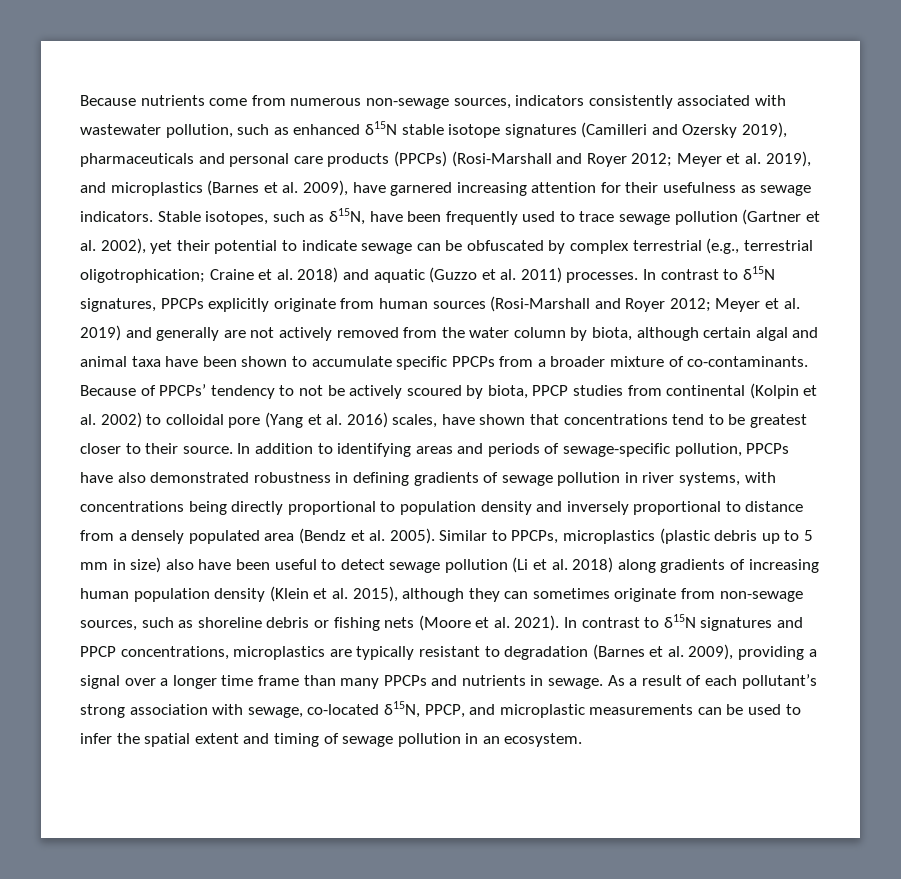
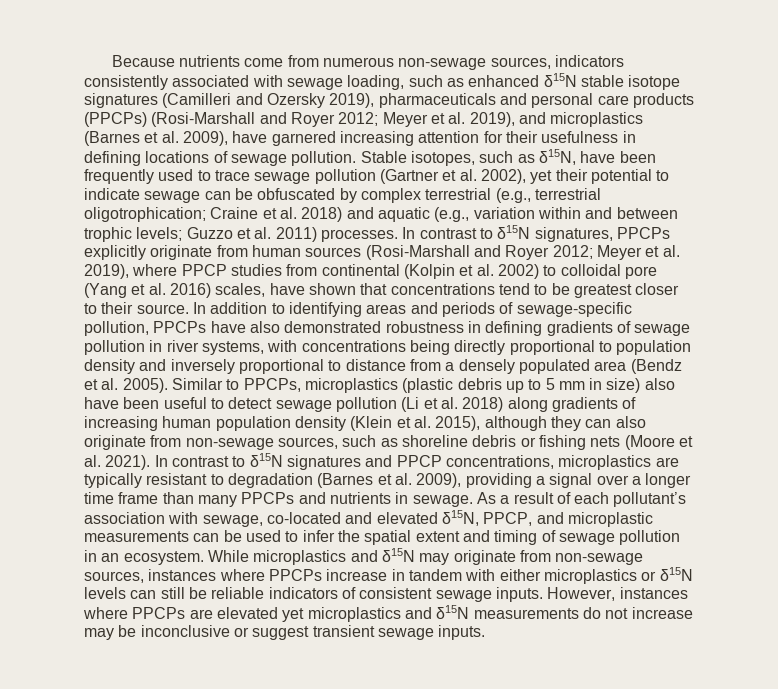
- Because nutrients come from numerous non-sewage sources, indicators consistently associated with wastewater pollution, such as enhanced δ15N stable isotope signatures (Camilleri and Ozersky 2019), pharmaceuticals and personal care products (PPCPs) (Rosi-Marshall and Royer 2012; Meyer et al. 2019), and microplastics (Barnes et al. 2009), have garnered increasing attention for their usefulness as sewage indicators.
+ Because nutrients come from numerous non-sewage sources, indicators consistently associated with sewage loading, such as enhanced δ15N stable isotope signatures (Camilleri and Ozersky 2019), pharmaceuticals and personal care products (PPCPs) (Rosi-Marshall and Royer 2012; Meyer et al. 2019), and microplastics (Barnes et al. 2009), have garnered increasing attention for their usefulness in defining locations of sewage pollution.
- Stable isotopes, such as δ15N, have been frequently used to trace sewage pollution (Gartner et al. 2002), yet their potential to indicate sewage can be obfuscated by complex terrestrial (e.g., terrestrial oligotrophication; Craine et al. 2018) and aquatic (Guzzo et al. 2011) processes.
+ Stable isotopes, such as δ15N, have been frequently used to trace sewage pollution (Gartner et al. 2002), yet their potential to indicate sewage can be obfuscated by complex terrestrial (e.g., terrestrial oligotrophication; Craine et al. 2018) and aquatic (e.g., variation within and between trophic levels; Guzzo et al. 2011) processes.
- In contrast to δ15N signatures, PPCPs explicitly originate from human sources (Rosi-Marshall and Royer 2012; Meyer et al. 2019) and generally are not actively removed from the water column by biota, although certain algal and animal taxa have been shown to accumulate specific PPCPs from a broader mixture of co-contaminants. Because of PPCPs’ tendency to not be actively scoured by biota, PPCP studies from continental (Kolpin et al. 2002) to colloidal pore (Yang et al. 2016) scales, have shown that concentrations tend to be greatest closer to their source.
+ In contrast to δ15N signatures, PPCPs explicitly originate from human sources (Rosi-Marshall and Royer 2012; Meyer et al. 2019), where PPCP studies from continental (Kolpin et al. 2002) to colloidal pore (Yang et al. 2016) scales, have shown that concentrations tend to be greatest closer to their source.
- Similar to PPCPs, microplastics (plastic debris up to 5 mm in size) also have been useful to detect sewage pollution (Li et al. 2018) along gradients of increasing human population density (Klein et al. 2015), although they can sometimes originate from non-sewage sources, such as shoreline debris or fishing nets (Moore et al. 2021).
+ Similar to PPCPs, microplastics (plastic debris up to 5 mm in size) also have been useful to detect sewage pollution (Li et al. 2018) along gradients of increasing human population density (Klein et al. 2015), although they can also originate from non-sewage sources, such as shoreline debris or fishing nets (Moore et al. 2021).
- As a result of each pollutant’s strong association with sewage, co-located δ15N, PPCP, and microplastic measurements can be used to infer the spatial extent and timing of sewage pollution in an ecosystem.
+ As a result of each pollutant’s association with sewage, co-located and elevated δ15N, PPCP, and microplastic measurements can be used to infer the spatial extent and timing of sewage pollution in an ecosystem.
+ While microplastics and δ15N may originate from non-sewage sources, instances where PPCPs increase in tandem with either microplastics or δ15N levels can still be reliable indicators of consistent sewage inputs. However, instances where PPCPs are elevated yet microplastics and δ15N measurements do not increase may be inconclusive or suggest transient sewage inputs.

